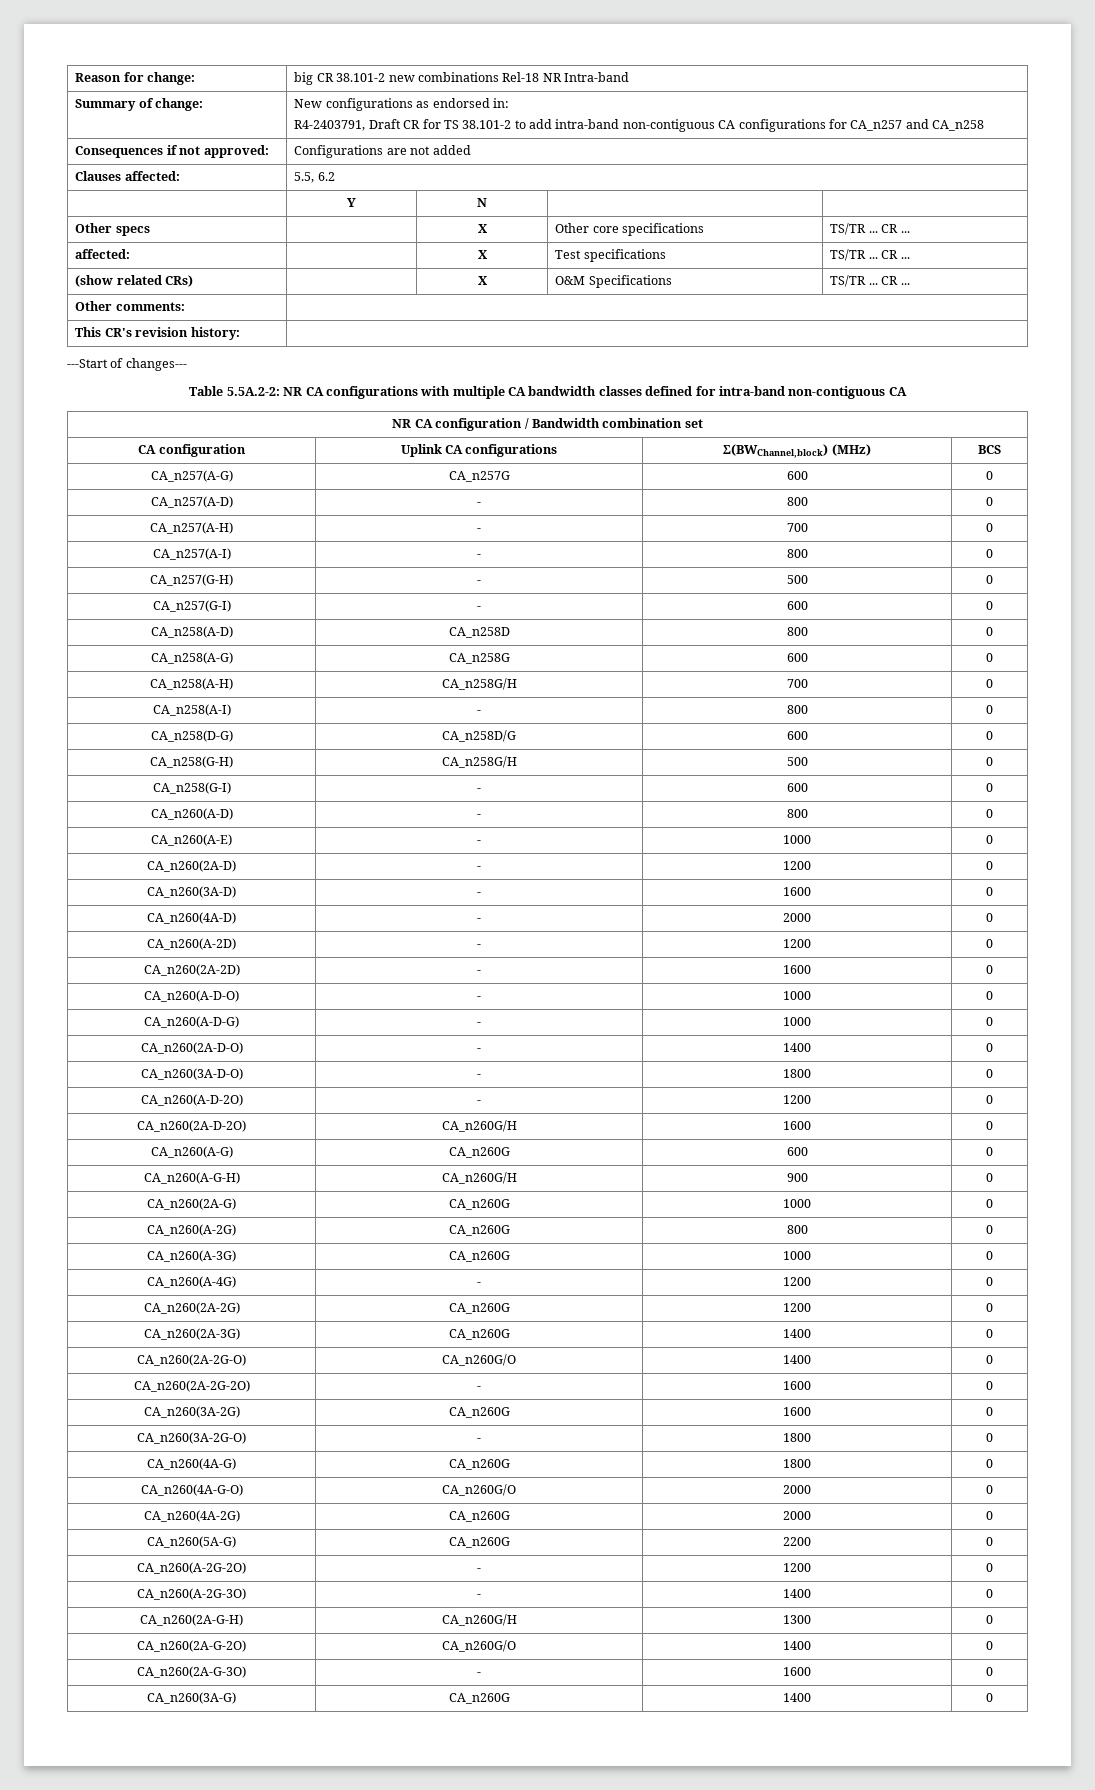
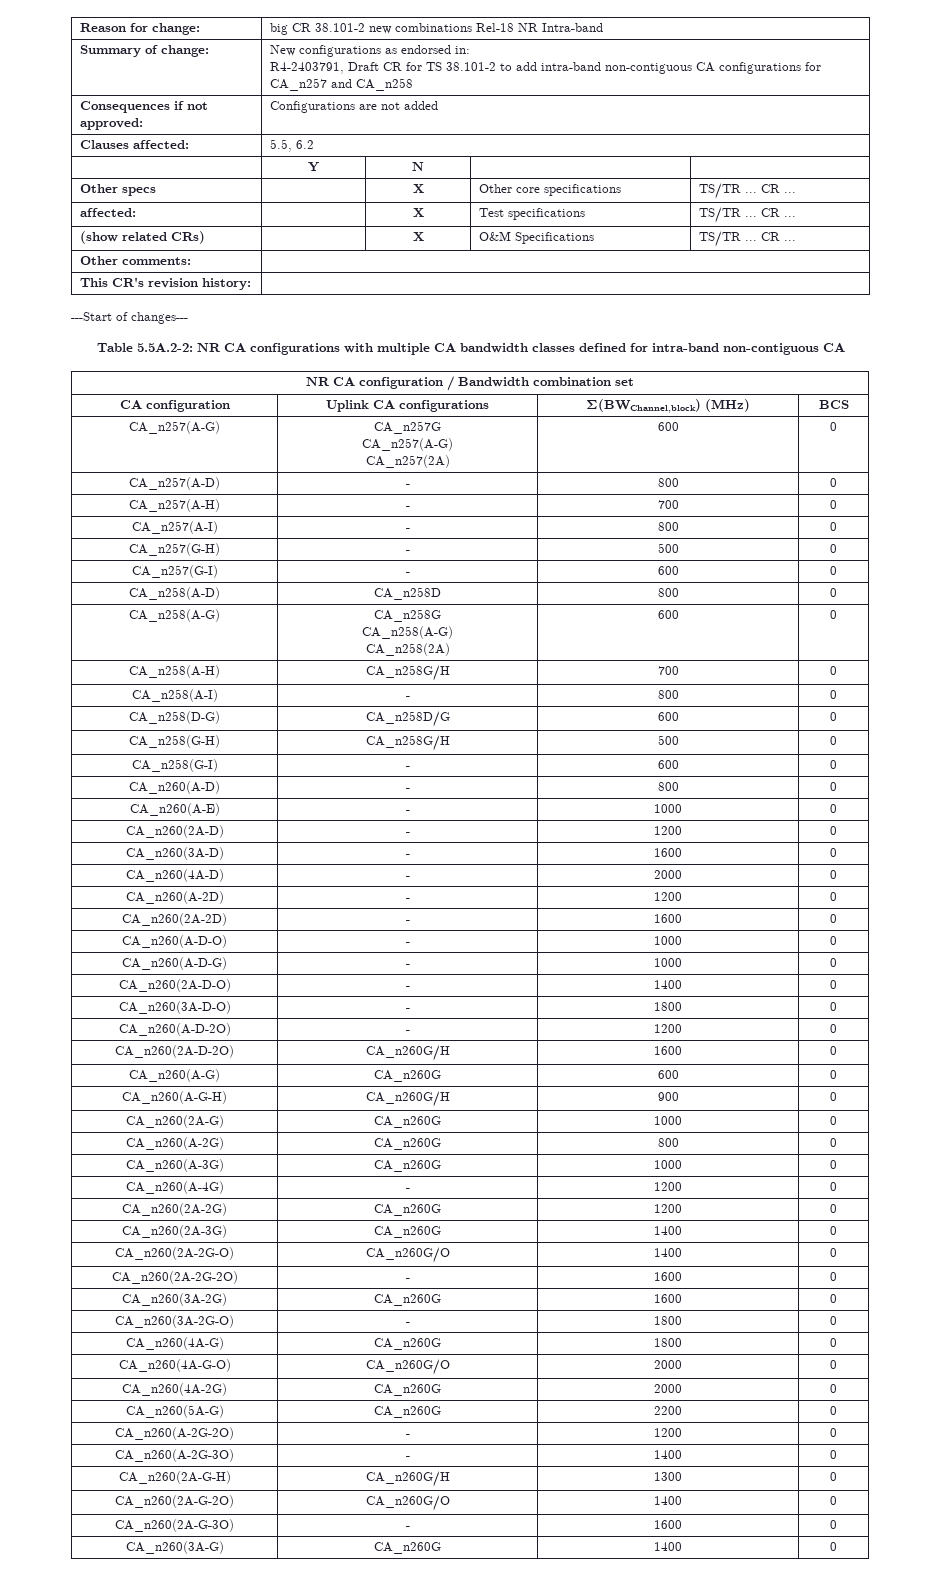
- CA_n257(A-G) | CA_n257G | 600 | 0
+ CA_n257(A-G) | CA_n257G
+ CA_n257(A-G)
+ CA_n257(2A) | 600 | 0
- CA_n258(A-G) | CA_n258G | 600 | 0
+ CA_n258(A-G) | CA_n258G
+ CA_n258(A-G)
+ CA_n258(2A) | 600 | 0

